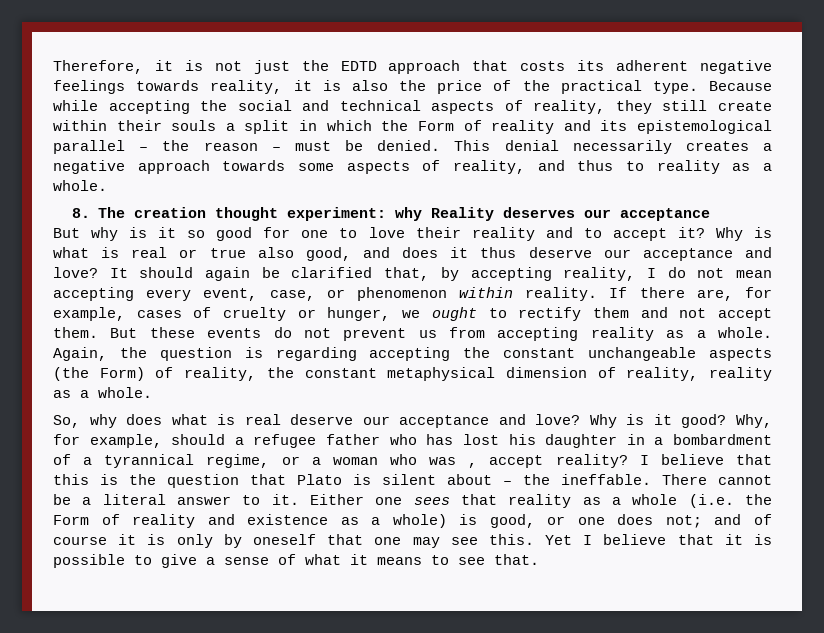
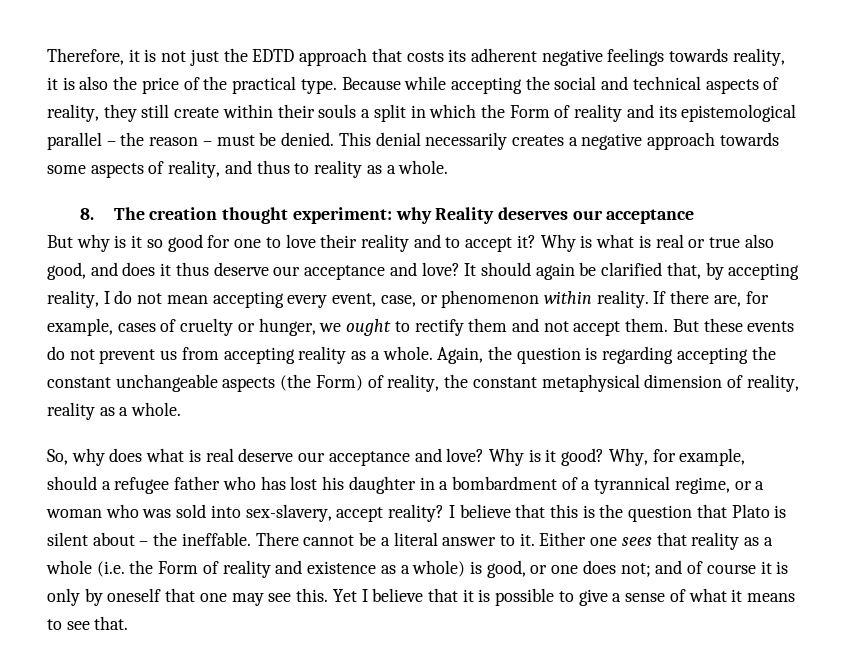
- Why, for example, should a refugee father who has lost his daughter in a bombardment of a tyrannical regime, or a woman who was , accept reality?
+ Why, for example, should a refugee father who has lost his daughter in a bombardment of a tyrannical regime, or a woman who was sold into sex-slavery, accept reality?

